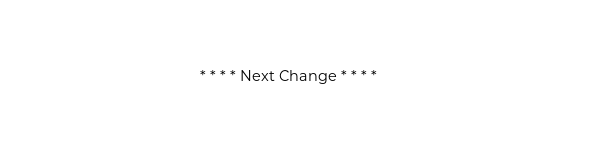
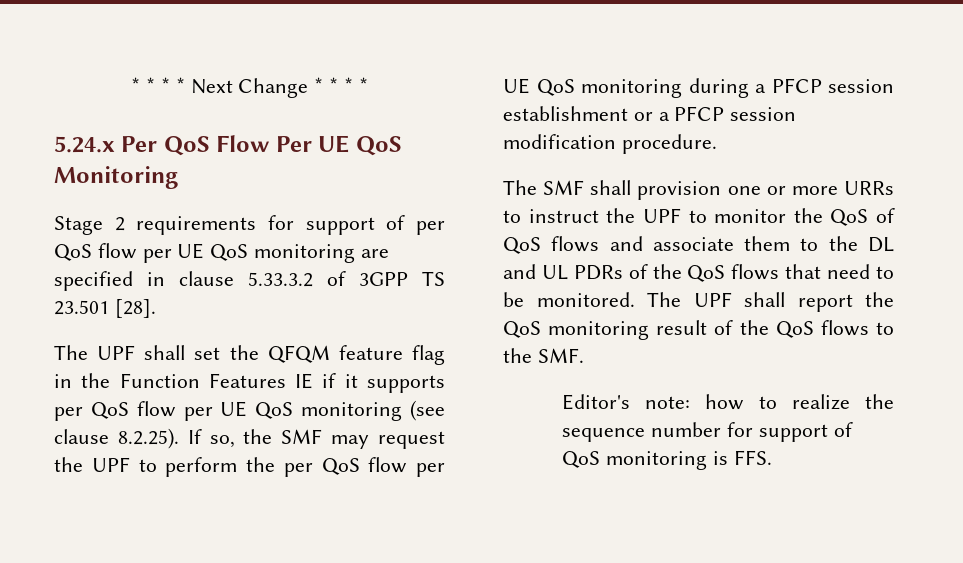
+ 5.24.x Per QoS Flow Per UE QoS Monitoring
+ Stage 2 requirements for support of per QoS flow per UE QoS monitoring are specified in clause 5.33.3.2 of 3GPP TS 23.501 [28].
+ The UPF shall set the QFQM feature flag in the Function Features IE if it supports per QoS flow per UE QoS monitoring (see clause 8.2.25). If so, the SMF may request the UPF to perform the per QoS flow per UE QoS monitoring during a PFCP session establishment or a PFCP session modification procedure.
+ The SMF shall provision one or more URRs to instruct the UPF to monitor the QoS of QoS flows and associate them to the DL and UL PDRs of the QoS flows that need to be monitored. The UPF shall report the QoS monitoring result of the QoS flows to the SMF.
+ Editor's note: how to realize the sequence number for support of QoS monitoring is FFS.

